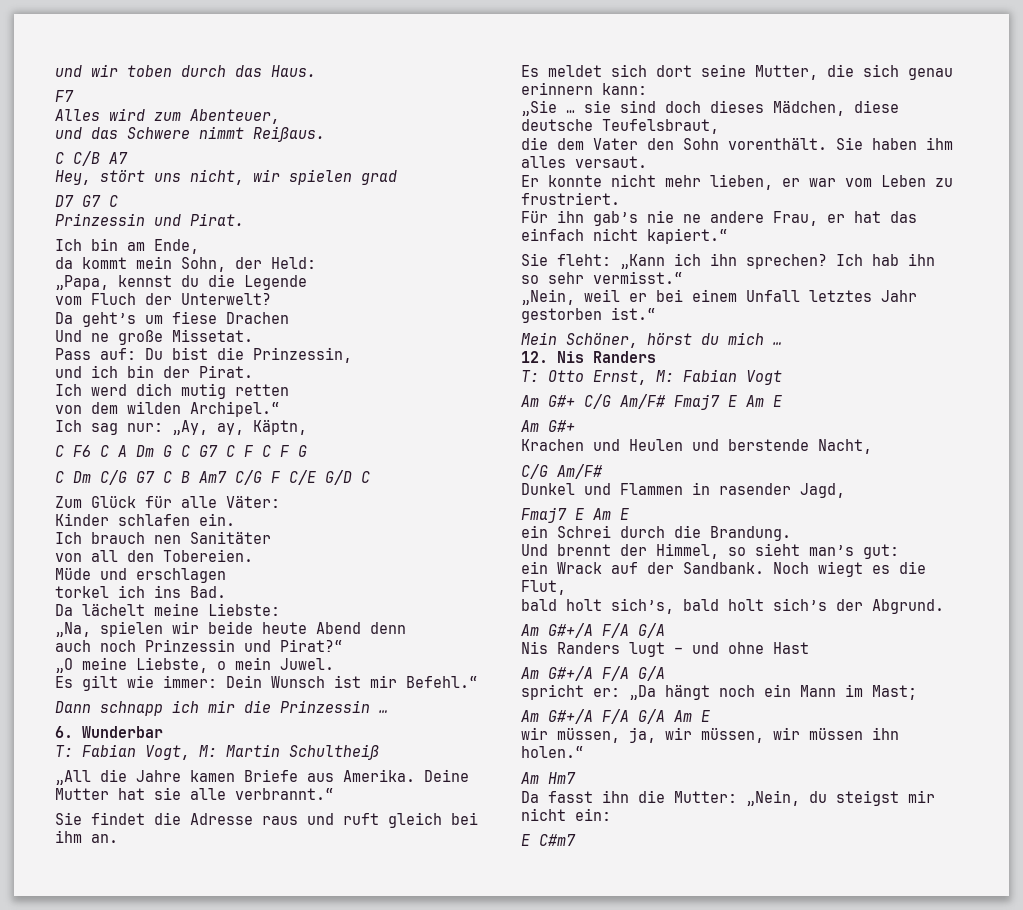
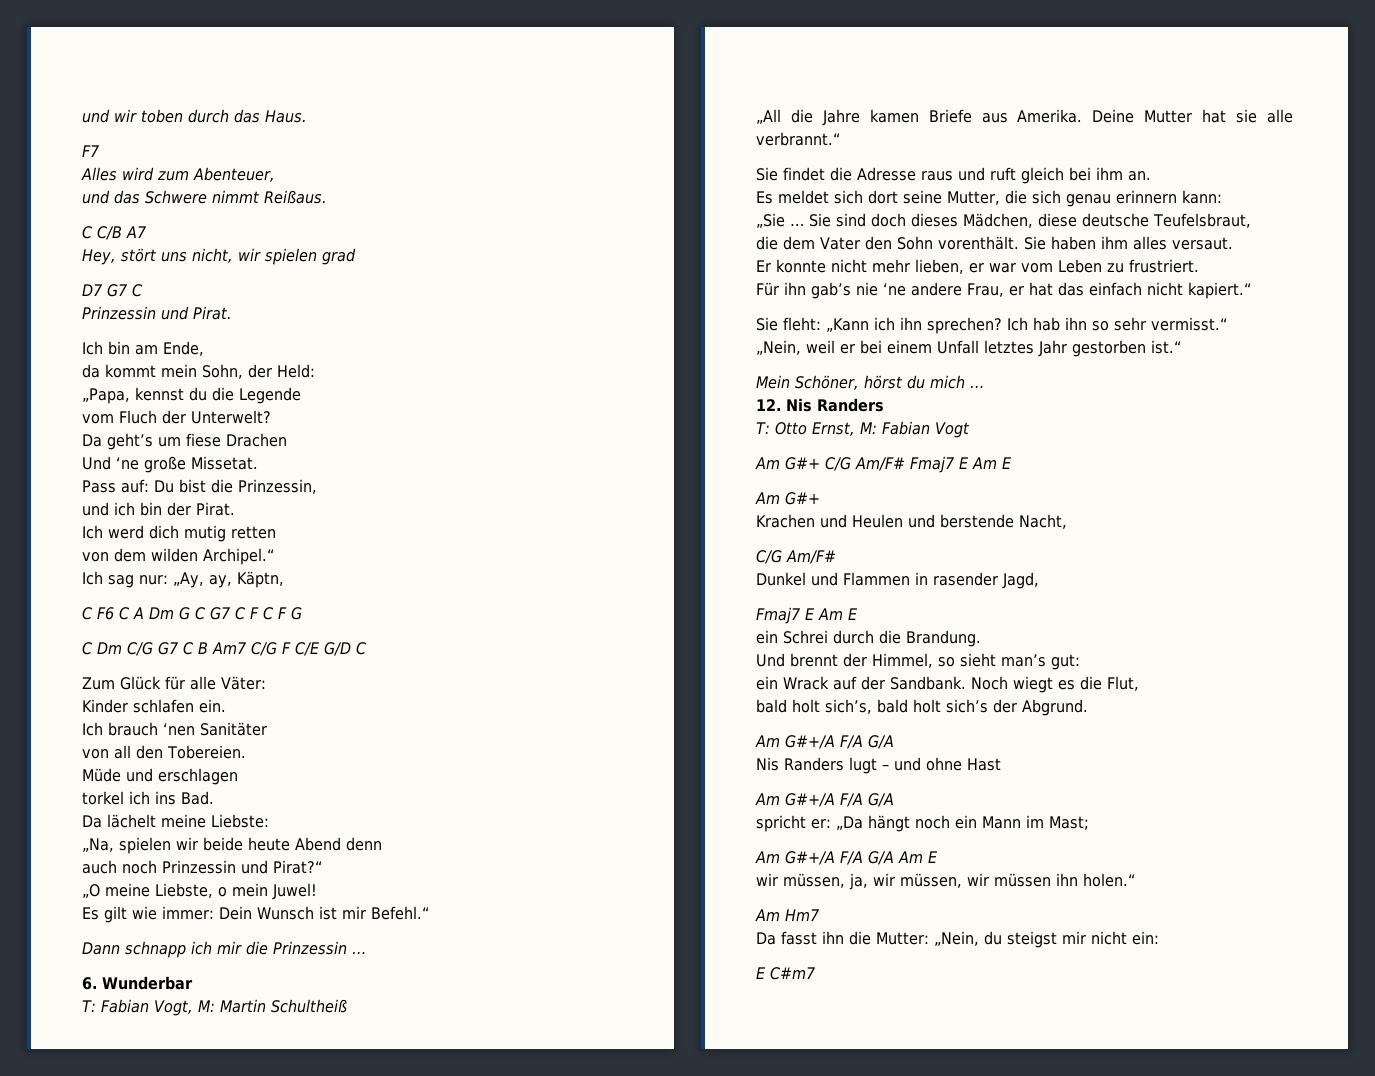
- Und ne große Missetat.
+ Und ‘ne große Missetat.
- Ich brauch nen Sanitäter
+ Ich brauch ‘nen Sanitäter
- „O meine Liebste, o mein Juwel.
+ „O meine Liebste, o mein Juwel!
- „Sie … sie sind doch dieses Mädchen, diese deutsche Teufelsbraut,
+ „Sie … Sie sind doch dieses Mädchen, diese deutsche Teufelsbraut,
- Für ihn gab’s nie ne andere Frau, er hat das einfach nicht kapiert.“
+ Für ihn gab’s nie ‘ne andere Frau, er hat das einfach nicht kapiert.“

